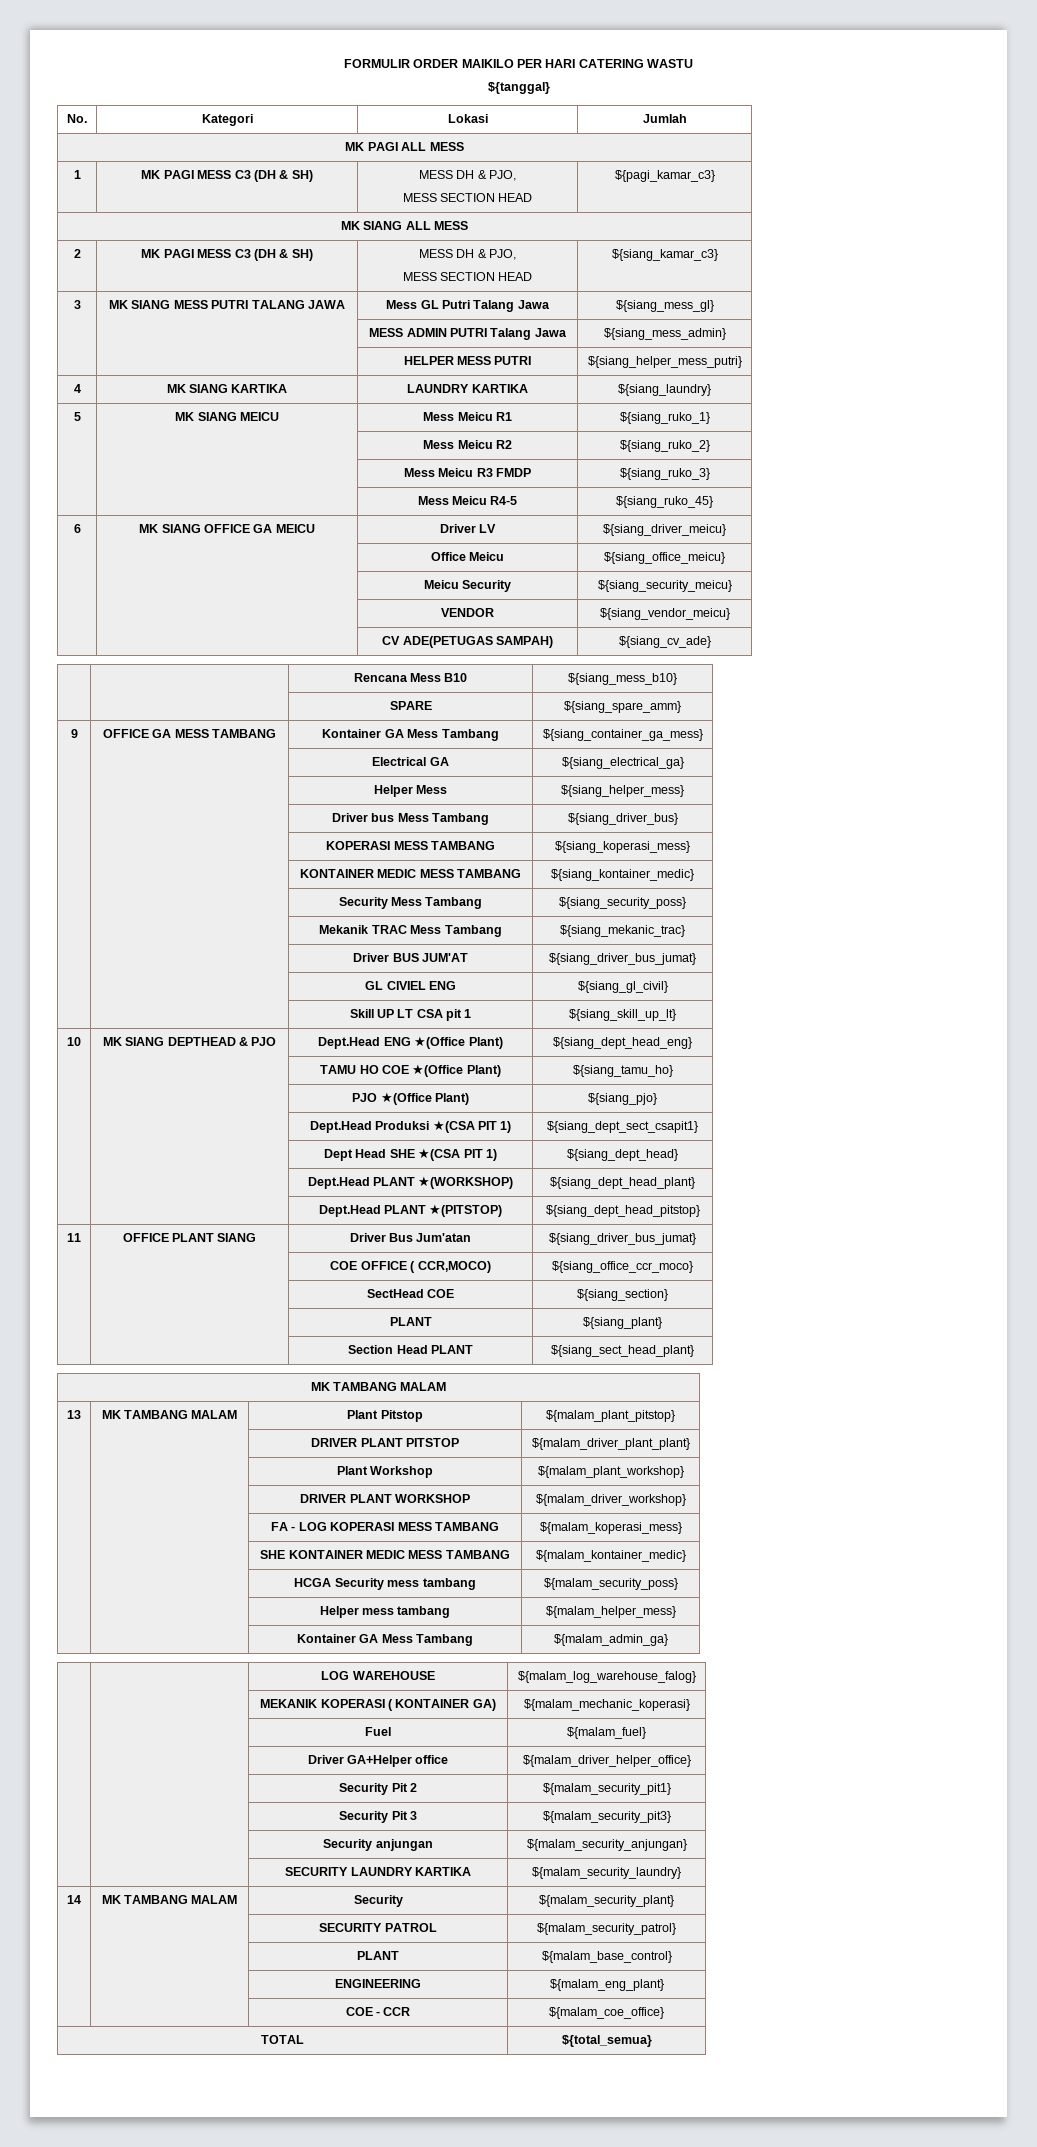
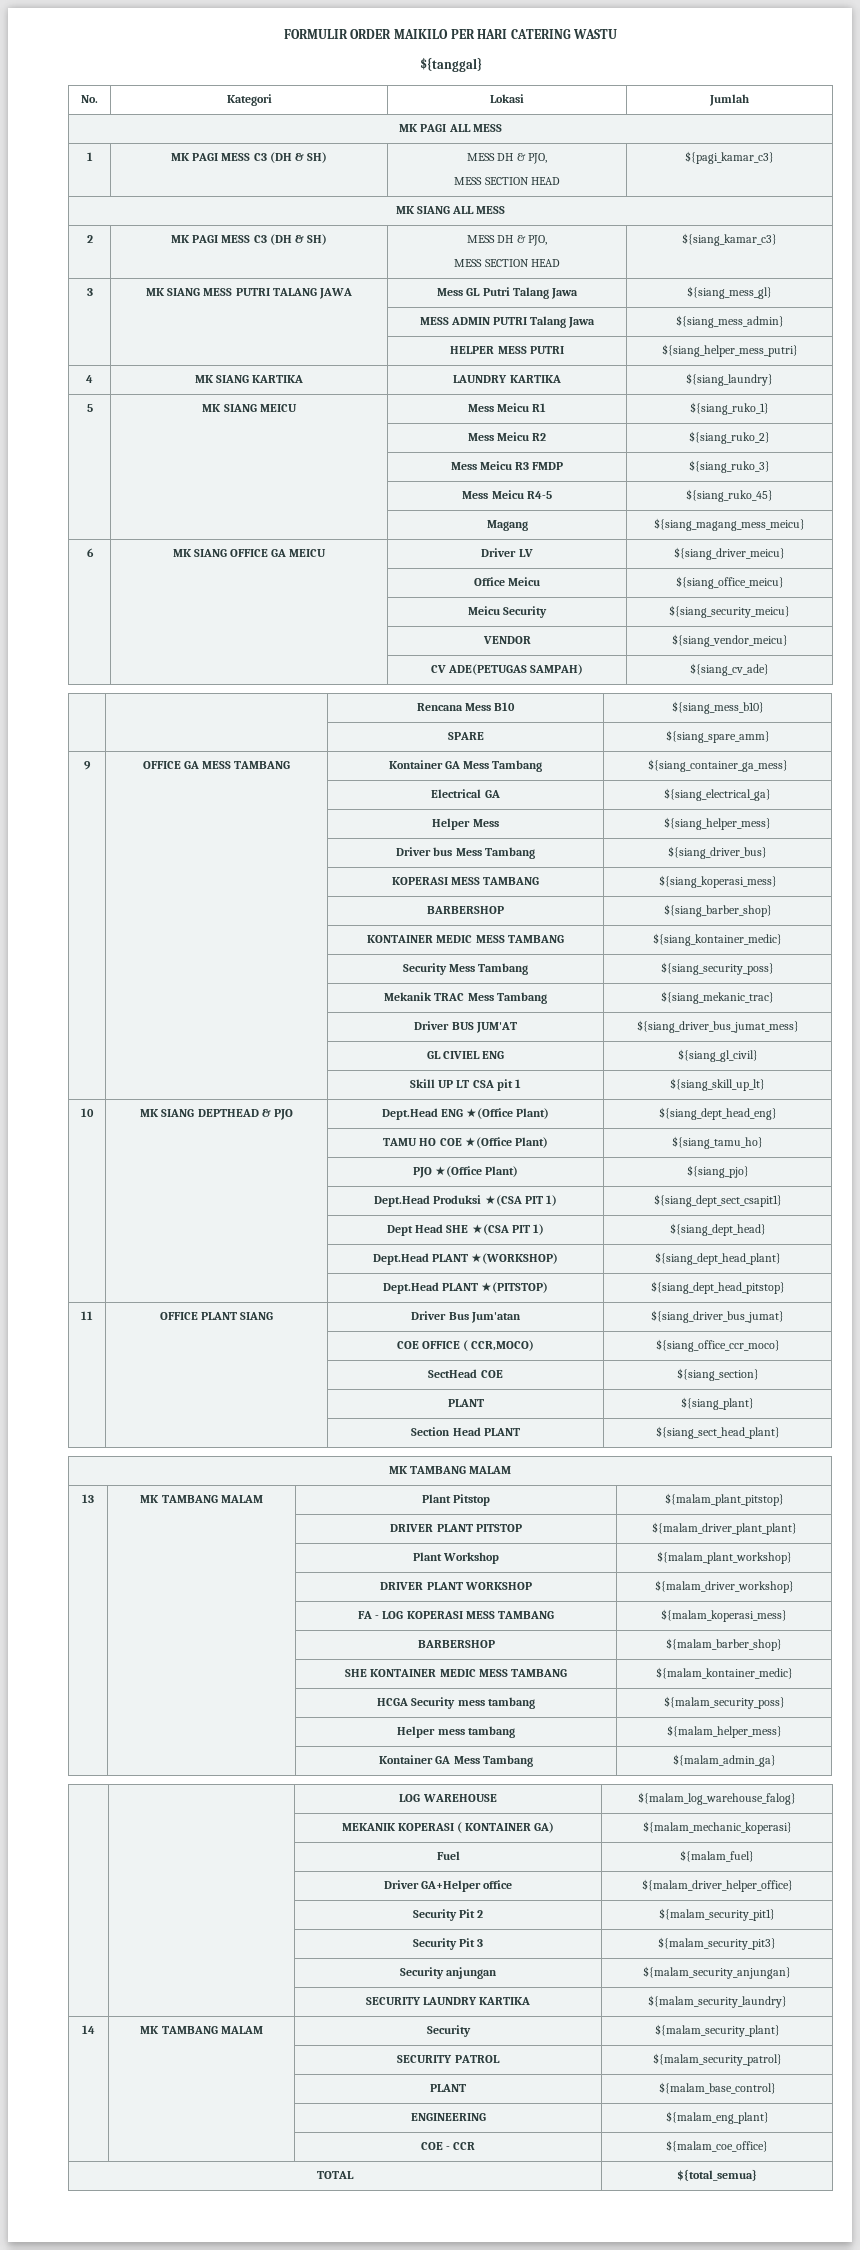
+ | | Magang | ${siang_magang_mess_meicu}
+ | | BARBERSHOP | ${siang_barber_shop}
- | | Driver BUS JUM'AT | ${siang_driver_bus_jumat}
+ | | Driver BUS JUM'AT | ${siang_driver_bus_jumat_mess}
+ | | BARBERSHOP | ${malam_barber_shop}

